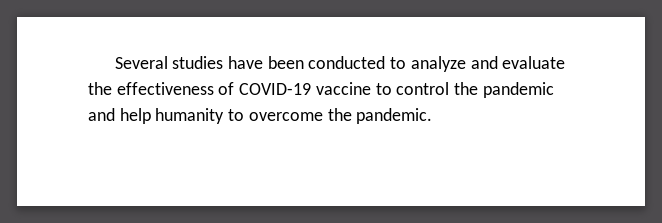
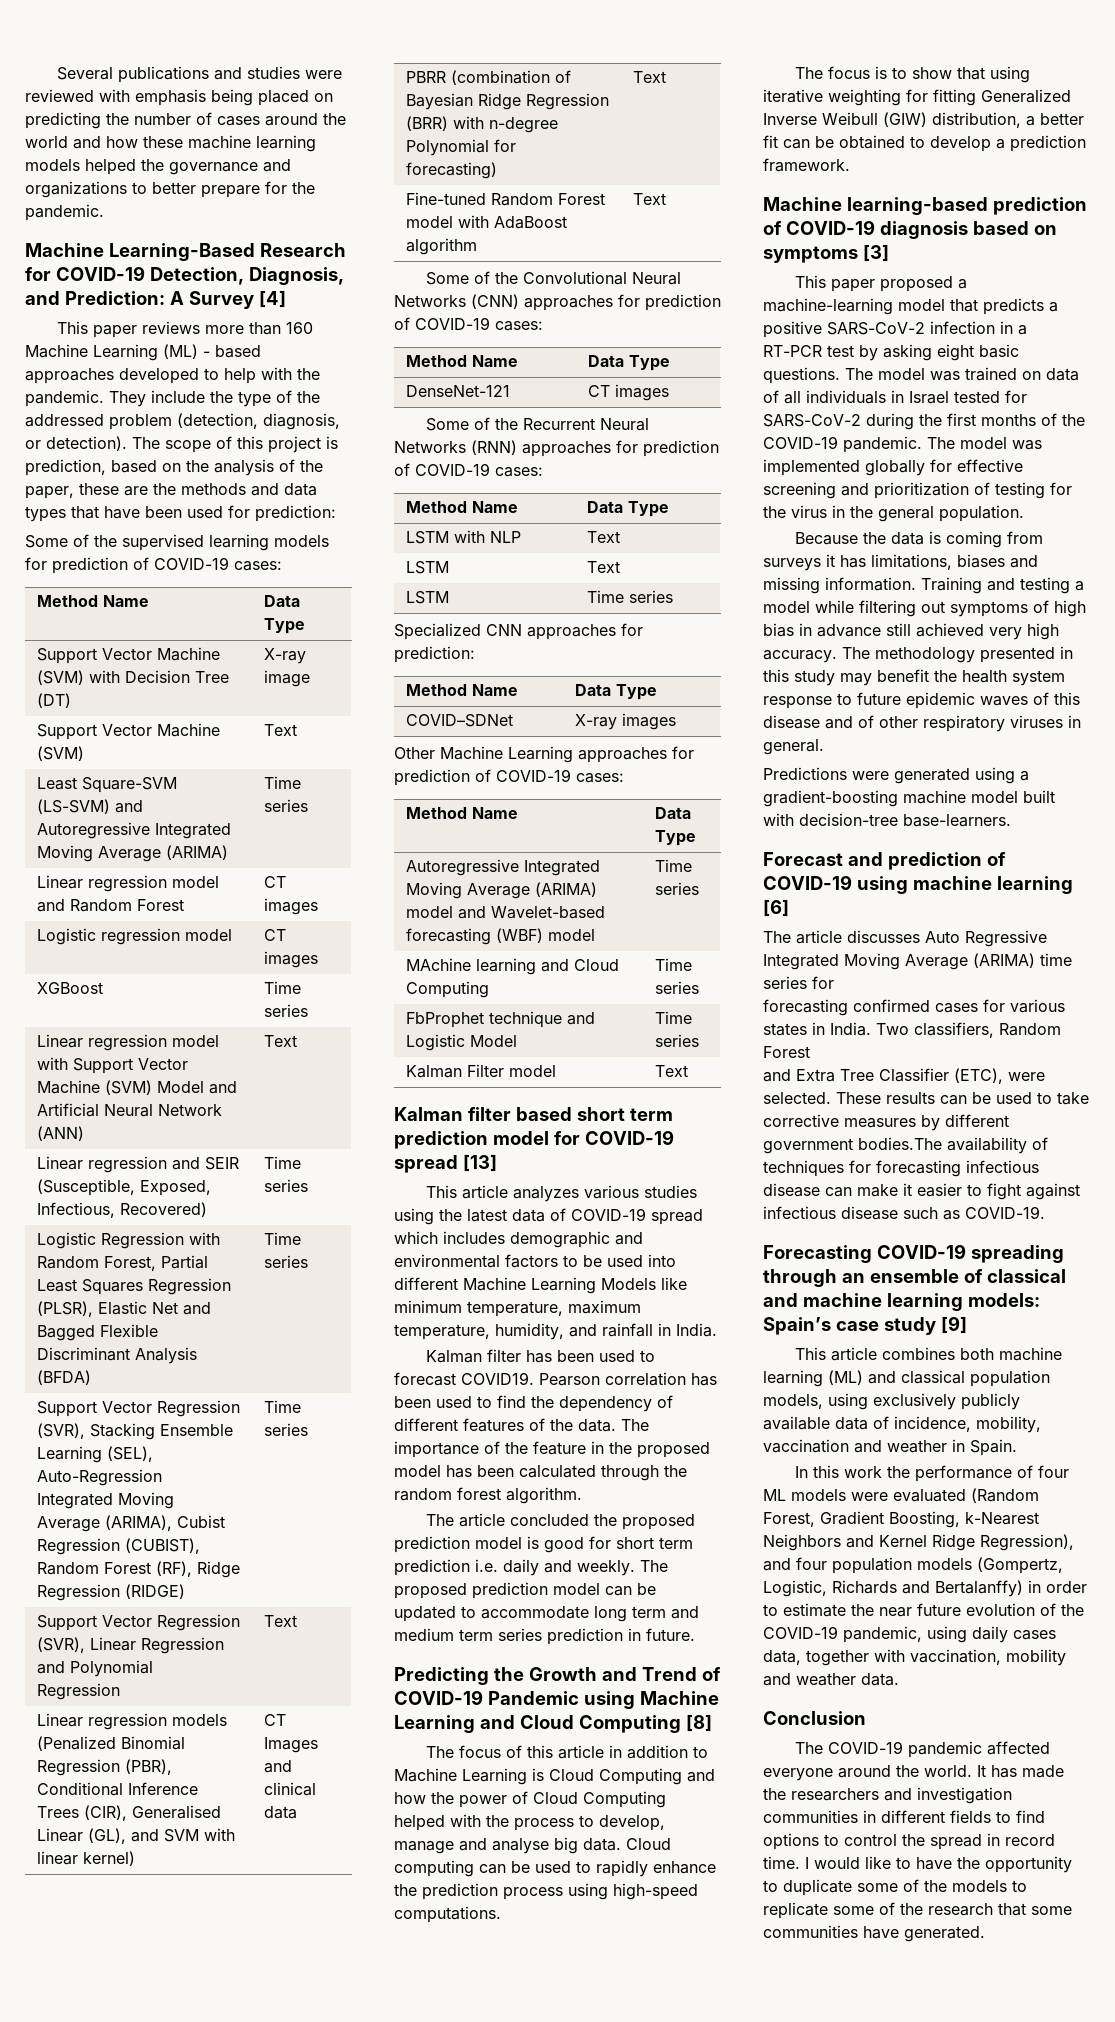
- Several studies have been conducted to analyze and evaluate the effectiveness of COVID-19 vaccine to control the pandemic and help humanity to overcome the pandemic.
+ Several publications and studies were reviewed with emphasis being placed on predicting the number of cases around the world and how these machine learning models helped the governance and organizations to better prepare for the pandemic.
+ Machine Learning-Based Research for COVID-19 Detection, Diagnosis, and Prediction: A Survey [4]
+ This paper reviews more than 160 Machine Learning (ML) - based approaches developed to help with the pandemic. They include the type of the addressed problem (detection, diagnosis, or detection). The scope of this project is prediction, based on the analysis of the paper, these are the methods and data types that have been used for prediction:
+ Some of the supervised learning models for prediction of COVID-19 cases:
+ Method Name | Data Type
+ Support Vector Machine (SVM) with Decision Tree (DT) | X-ray image
+ Support Vector Machine (SVM) | Text
+ Least Square-SVM (LS-SVM) and Autoregressive Integrated Moving Average (ARIMA) | Time series
+ Linear regression model and Random Forest | CT images
+ Logistic regression model | CT images
+ XGBoost | Time series
+ Linear regression model with Support Vector Machine (SVM) Model and Artificial Neural Network (ANN) | Text
+ Linear regression and SEIR (Susceptible, Exposed, Infectious, Recovered) | Time series
+ Logistic Regression with Random Forest, Partial Least Squares Regression (PLSR), Elastic Net and Bagged Flexible Discriminant Analysis (BFDA) | Time series
+ Support Vector Regression (SVR), Stacking Ensemble Learning (SEL), Auto-Regression Integrated Moving Average (ARIMA), Cubist Regression (CUBIST), Random Forest (RF), Ridge Regression (RIDGE) | Time series
+ Support Vector Regression (SVR), Linear Regression and Polynomial Regression | Text
+ Linear regression models (Penalized Binomial Regression (PBR), Conditional Inference Trees (CIR), Generalised Linear (GL), and SVM with linear kernel) | CT Images and clinical data
+ PBRR (combination of Bayesian Ridge Regression (BRR) with n-degree Polynomial for forecasting) | Text
+ Fine-tuned Random Forest model with AdaBoost algorithm | Text
+ Some of the Convolutional Neural Networks (CNN) approaches for prediction of COVID-19 cases:
+ Method Name | Data Type
+ DenseNet-121 | CT images
+ Some of the Recurrent Neural Networks (RNN) approaches for prediction of COVID-19 cases:
+ Method Name | Data Type
+ LSTM with NLP | Text
+ LSTM | Text
+ LSTM | Time series
+ Specialized CNN approaches for prediction:
+ Method Name | Data Type
+ COVID–SDNet | X-ray images
+ Other Machine Learning approaches for prediction of COVID-19 cases:
+ Method Name | Data Type
+ Autoregressive Integrated Moving Average (ARIMA) model and Wavelet-based forecasting (WBF) model | Time series
+ MAchine learning and Cloud Computing | Time series
+ FbProphet technique and Logistic Model | Time series
+ Kalman Filter model | Text
+ Kalman filter based short term prediction model for COVID-19 spread [13]
+ This article analyzes various studies using the latest data of COVID-19 spread which includes demographic and environmental factors to be used into different Machine Learning Models like minimum temperature, maximum temperature, humidity, and rainfall in India.
+ Kalman filter has been used to forecast COVID19. Pearson correlation has been used to find the dependency of different features of the data. The importance of the feature in the proposed model has been calculated through the random forest algorithm.
+ The article concluded the proposed prediction model is good for short term prediction i.e. daily and weekly. The proposed prediction model can be updated to accommodate long term and medium term series prediction in future.
+ Predicting the Growth and Trend of COVID-19 Pandemic using Machine Learning and Cloud Computing [8]
+ The focus of this article in addition to Machine Learning is Cloud Computing and how the power of Cloud Computing helped with the process to develop, manage and analyse big data. Cloud computing can be used to rapidly enhance the prediction process using high-speed computations.
+ The focus is to show that using iterative weighting for fitting Generalized Inverse Weibull (GIW) distribution, a better fit can be obtained to develop a prediction framework.
+ Machine learning-based prediction of COVID-19 diagnosis based on symptoms [3]
+ This paper proposed a machine-learning model that predicts a positive SARS-CoV-2 infection in a RT-PCR test by asking eight basic questions. The model was trained on data of all individuals in Israel tested for SARS-CoV-2 during the first months of the COVID-19 pandemic. The model was implemented globally for effective screening and prioritization of testing for the virus in the general population.
+ Because the data is coming from surveys it has limitations, biases and missing information. Training and testing a model while filtering out symptoms of high bias in advance still achieved very high accuracy. The methodology presented in this study may benefit the health system response to future epidemic waves of this disease and of other respiratory viruses in general.
+ Predictions were generated using a gradient-boosting machine model built with decision-tree base-learners.
+ Forecast and prediction of COVID-19 using machine learning [6]
+ The article discusses Auto Regressive Integrated Moving Average (ARIMA) time series for
+ forecasting confirmed cases for various states in India. Two classifiers, Random Forest
+ and Extra Tree Classifier (ETC), were selected. These results can be used to take corrective measures by different government bodies.The availability of techniques for forecasting infectious disease can make it easier to fight against infectious disease such as COVID-19.
+ Forecasting COVID-19 spreading through an ensemble of classical and machine learning models: Spain’s case study [9]
+ This article combines both machine learning (ML) and classical population models, using exclusively publicly available data of incidence, mobility, vaccination and weather in Spain.
+ In this work the performance of four ML models were evaluated (Random Forest, Gradient Boosting, k-Nearest Neighbors and Kernel Ridge Regression), and four population models (Gompertz, Logistic, Richards and Bertalanffy) in order to estimate the near future evolution of the COVID-19 pandemic, using daily cases data, together with vaccination, mobility and weather data.
+ Conclusion
+ The COVID-19 pandemic affected everyone around the world. It has made the researchers and investigation communities in different fields to find options to control the spread in record time. I would like to have the opportunity to duplicate some of the models to replicate some of the research that some communities have generated.

